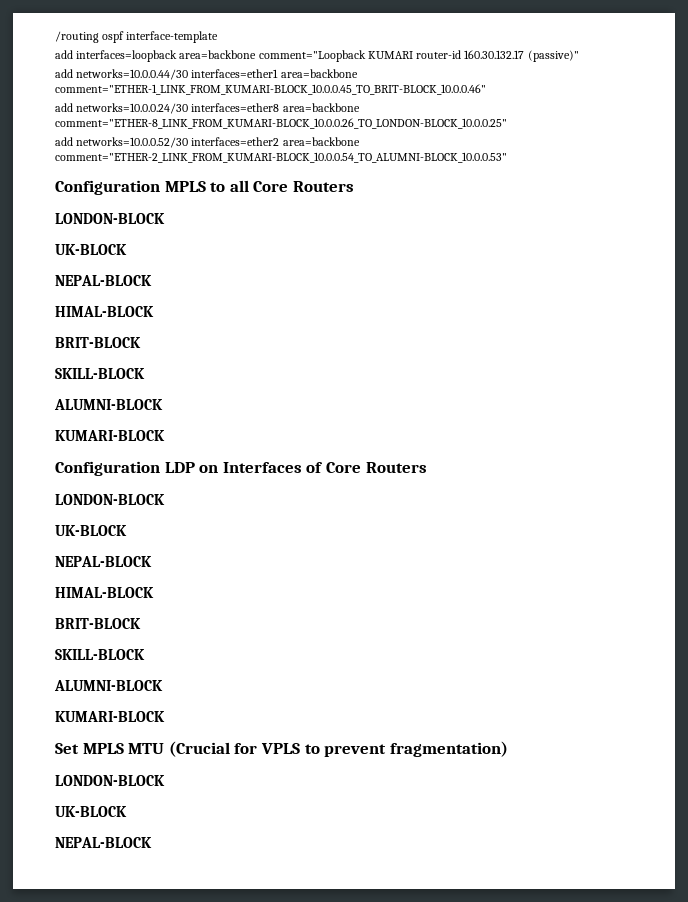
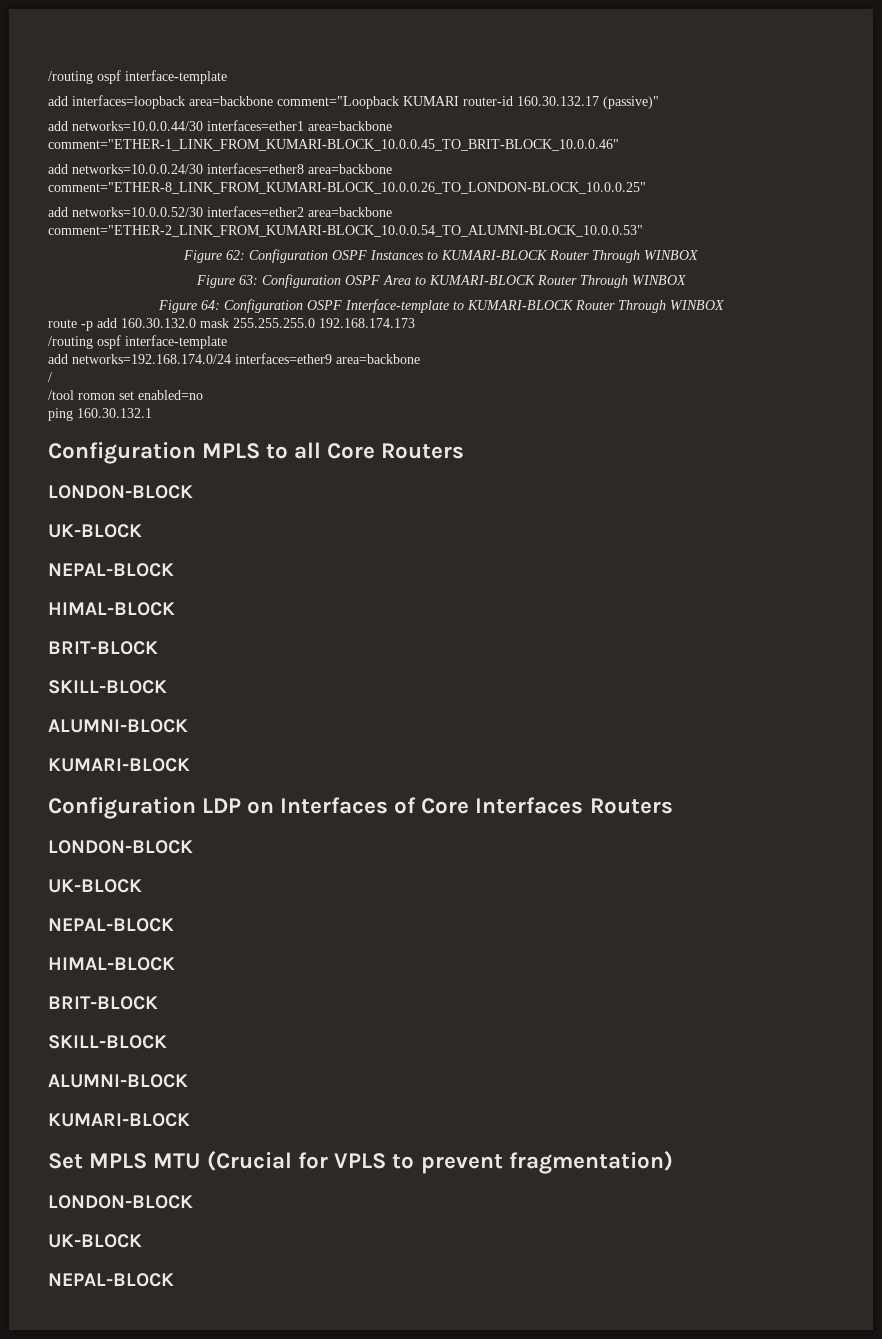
+ Figure 62: Configuration OSPF Instances to KUMARI-BLOCK Router Through WINBOX
+ Figure 63: Configuration OSPF Area to KUMARI-BLOCK Router Through WINBOX
+ Figure 64: Configuration OSPF Interface-template to KUMARI-BLOCK Router Through WINBOX
+ route -p add 160.30.132.0 mask 255.255.255.0 192.168.174.173
+ /routing ospf interface-template
+ add networks=192.168.174.0/24 interfaces=ether9 area=backbone
+ /
+ /tool romon set enabled=no
+ ping 160.30.132.1
- Configuration LDP on Interfaces of Core Routers
+ Configuration LDP on Interfaces of Core Interfaces Routers

